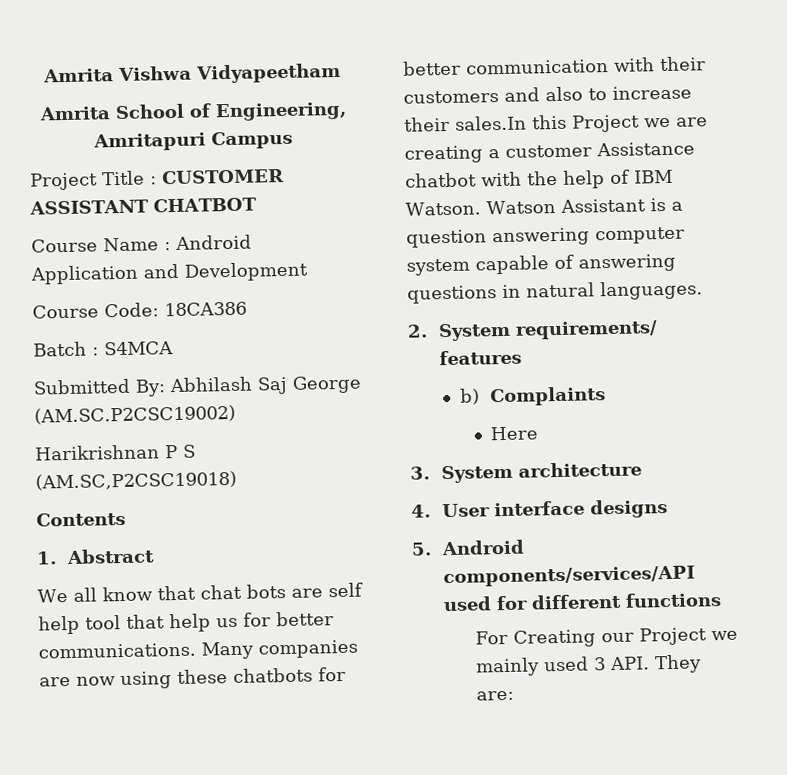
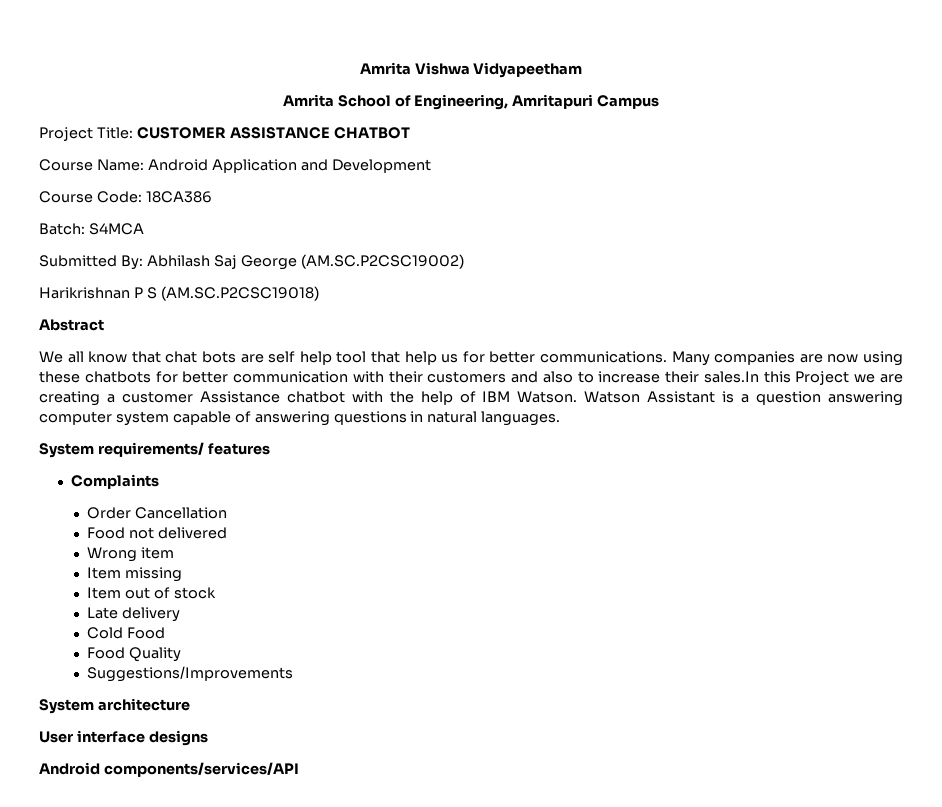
- Project Title : CUSTOMER ASSISTANT CHATBOT
+ Project Title: CUSTOMER ASSISTANCE CHATBOT
- Course Name : Android Application and Development
+ Course Name: Android Application and Development
- Batch : S4MCA
+ Batch: S4MCA
- Harikrishnan P S (AM.SC,P2CSC19018)
- Contents
- 1. Abstract
+ Harikrishnan P S (AM.SC.P2CSC19018)
+ Abstract
- 2. System requirements/ features
+ System requirements/ features
- b) Complaints
+ Complaints
- Here
- 3. System architecture
+ Order Cancellation
+ Food not delivered
+ Wrong item
+ Item missing
+ Item out of stock
+ Late delivery
+ Cold Food
+ Food Quality
+ Suggestions/Improvements
+ System architecture
- 4. User interface designs
+ User interface designs
- 5. Android components/services/API used for different functions
- For Creating our Project we mainly used 3 API. They are:
+ Android components/services/API

